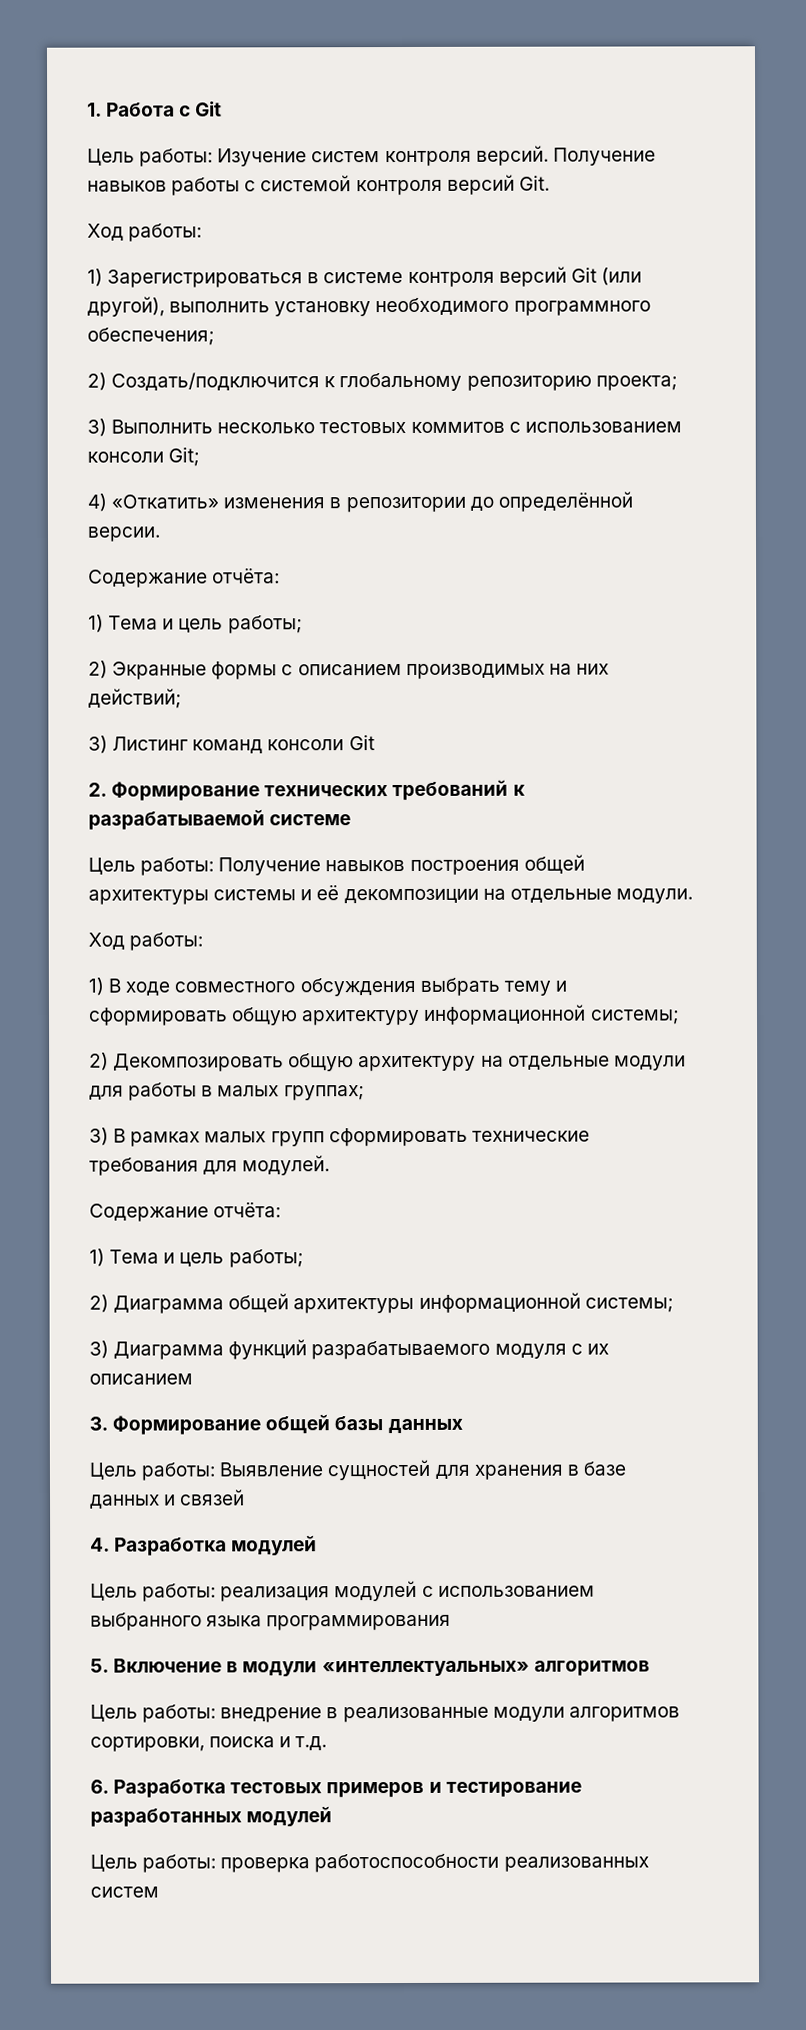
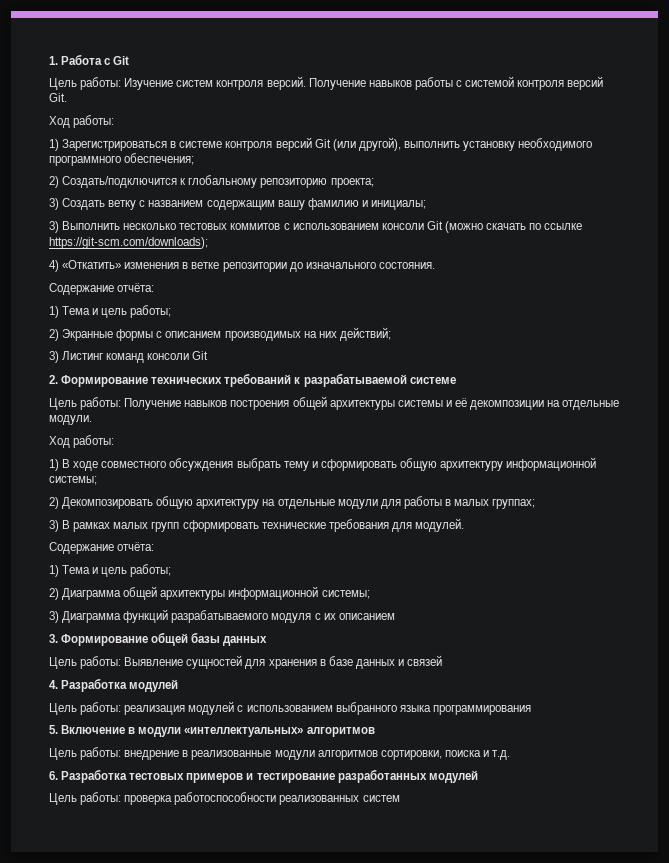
+ 3) Создать ветку с названием содержащим вашу фамилию и инициалы;
- 3) Выполнить несколько тестовых коммитов с использованием консоли Git;
+ 3) Выполнить несколько тестовых коммитов с использованием консоли Git (можно скачать по ссылке https://git-scm.com/downloads);
- 4) «Откатить» изменения в репозитории до определённой версии.
+ 4) «Откатить» изменения в ветке репозитории до изначального состояния.

